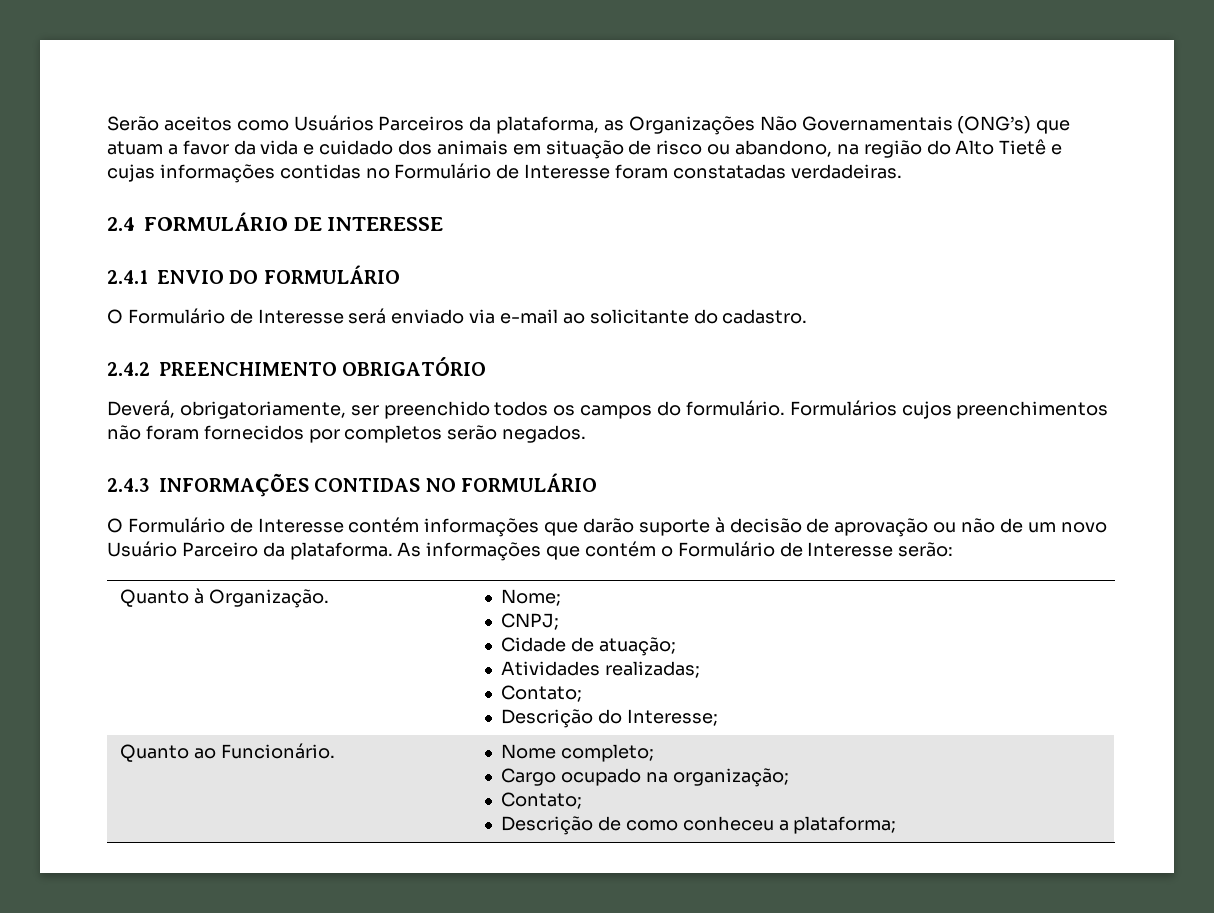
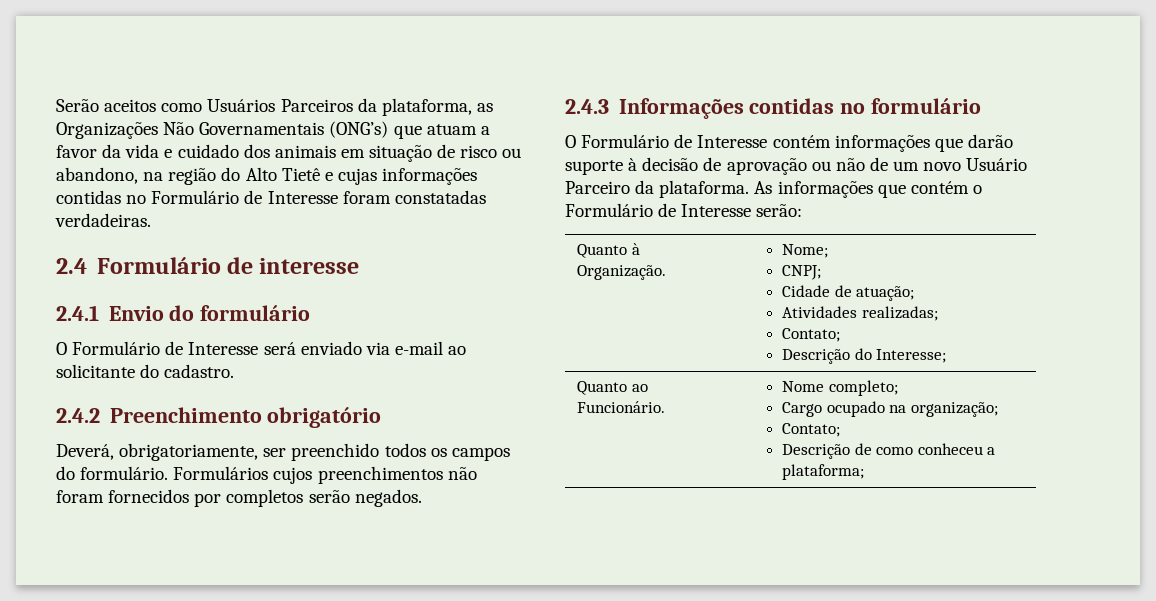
- 2.4 FORMULÁRIO DE INTERESSE
- 2.4.1 ENVIO DO FORMULÁRIO
+ 2.4 Formulário de interesse
+ 2.4.1 Envio do formulário
- 2.4.2 PREENCHIMENTO OBRIGATÓRIO
+ 2.4.2 Preenchimento obrigatório
- 2.4.3 INFORMAÇÕES CONTIDAS NO FORMULÁRIO
+ 2.4.3 Informações contidas no formulário

